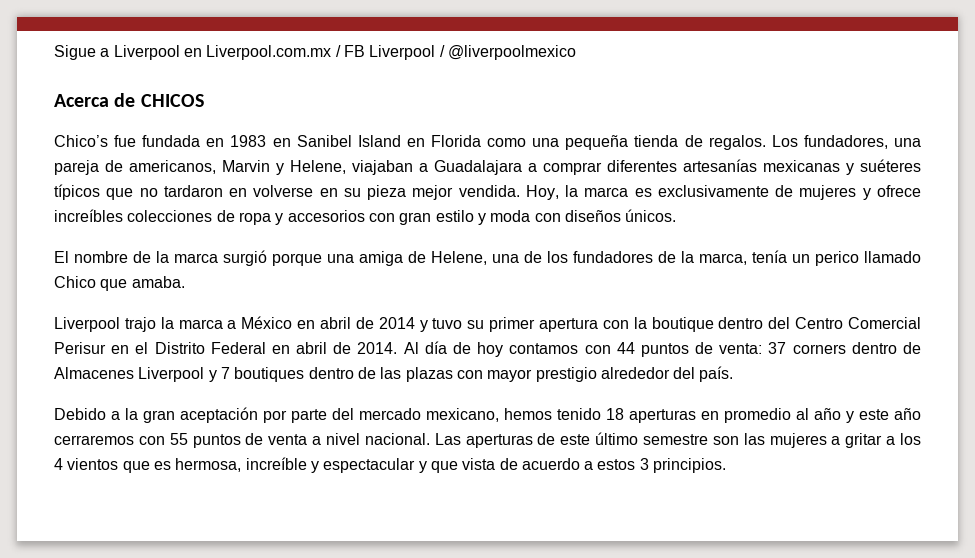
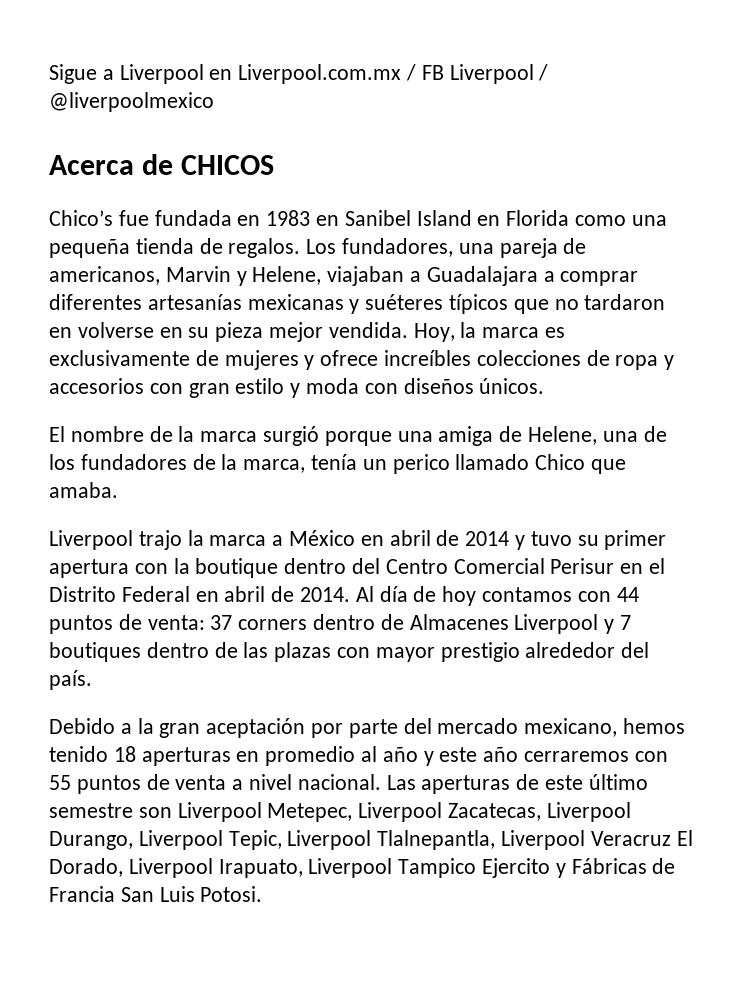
- Las aperturas de este último semestre son las mujeres a gritar a los 4 vientos que es hermosa, increíble y espectacular y que vista de acuerdo a estos 3 principios.
+ Las aperturas de este último semestre son Liverpool Metepec, Liverpool Zacatecas, Liverpool Durango, Liverpool Tepic, Liverpool Tlalnepantla, Liverpool Veracruz El Dorado, Liverpool Irapuato, Liverpool Tampico Ejercito y Fábricas de Francia San Luis Potosi.

